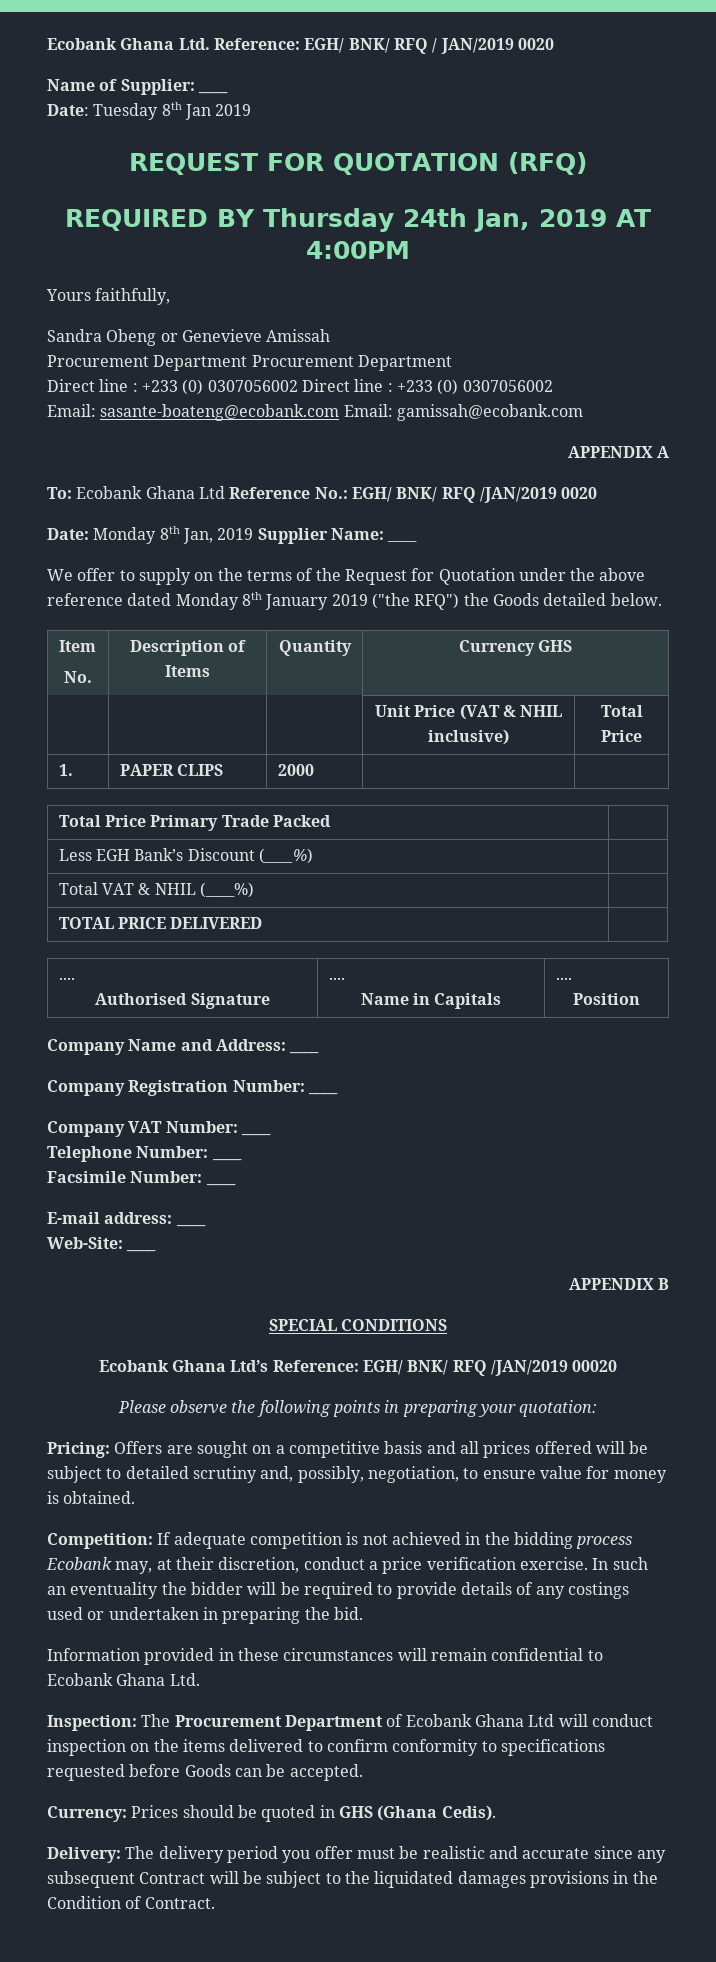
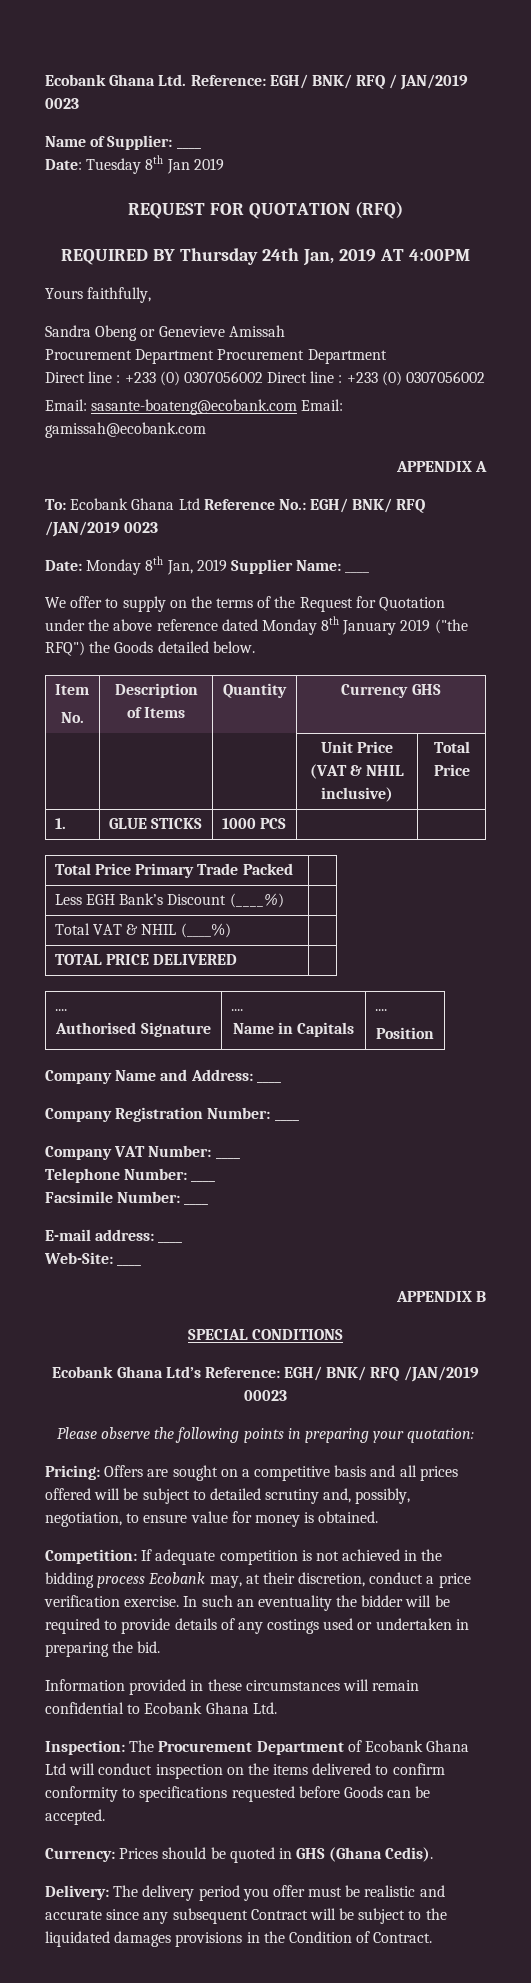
- Ecobank Ghana Ltd. Reference: EGH/ BNK/ RFQ / JAN/2019 0020
+ Ecobank Ghana Ltd. Reference: EGH/ BNK/ RFQ / JAN/2019 0023
- To: Ecobank Ghana Ltd Reference No.: EGH/ BNK/ RFQ /JAN/2019 0020
+ To: Ecobank Ghana Ltd Reference No.: EGH/ BNK/ RFQ /JAN/2019 0023
- 1. | PAPER CLIPS | 2000 | |
+ 1. | GLUE STICKS | 1000 PCS | |
- Ecobank Ghana Ltd’s Reference: EGH/ BNK/ RFQ /JAN/2019 00020
+ Ecobank Ghana Ltd’s Reference: EGH/ BNK/ RFQ /JAN/2019 00023

